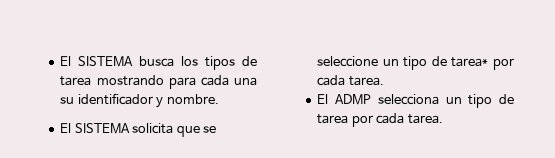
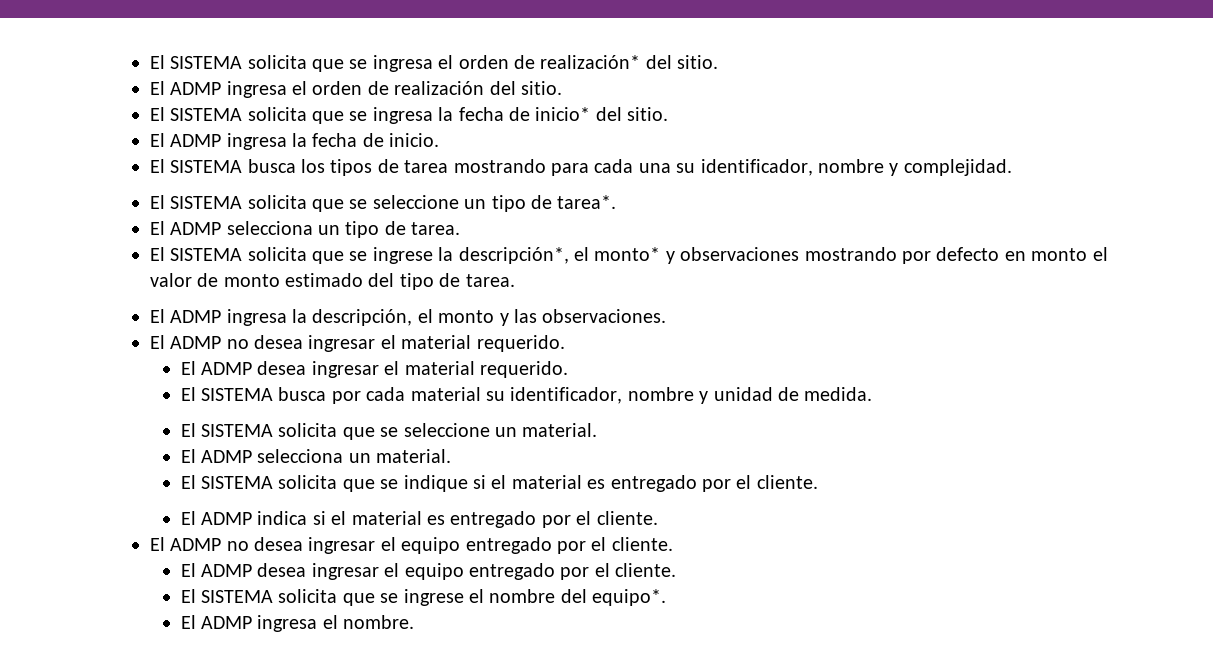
- El SISTEMA busca los tipos de tarea mostrando para cada una su identificador y nombre.
+ El SISTEMA solicita que se ingresa el orden de realización* del sitio.
+ El ADMP ingresa el orden de realización del sitio.
+ El SISTEMA solicita que se ingresa la fecha de inicio* del sitio.
+ El ADMP ingresa la fecha de inicio.
+ El SISTEMA busca los tipos de tarea mostrando para cada una su identificador, nombre y complejidad.
- El SISTEMA solicita que se seleccione un tipo de tarea* por cada tarea.
+ El SISTEMA solicita que se seleccione un tipo de tarea*.
- El ADMP selecciona un tipo de tarea por cada tarea.
+ El ADMP selecciona un tipo de tarea.
+ El SISTEMA solicita que se ingrese la descripción*, el monto* y observaciones mostrando por defecto en monto el valor de monto estimado del tipo de tarea.
+ El ADMP ingresa la descripción, el monto y las observaciones.
+ El ADMP no desea ingresar el material requerido.
+ El ADMP desea ingresar el material requerido.
+ El SISTEMA busca por cada material su identificador, nombre y unidad de medida.
+ El SISTEMA solicita que se seleccione un material.
+ El ADMP selecciona un material.
+ El SISTEMA solicita que se indique si el material es entregado por el cliente.
+ El ADMP indica si el material es entregado por el cliente.
+ El ADMP no desea ingresar el equipo entregado por el cliente.
+ El ADMP desea ingresar el equipo entregado por el cliente.
+ El SISTEMA solicita que se ingrese el nombre del equipo*.
+ El ADMP ingresa el nombre.

